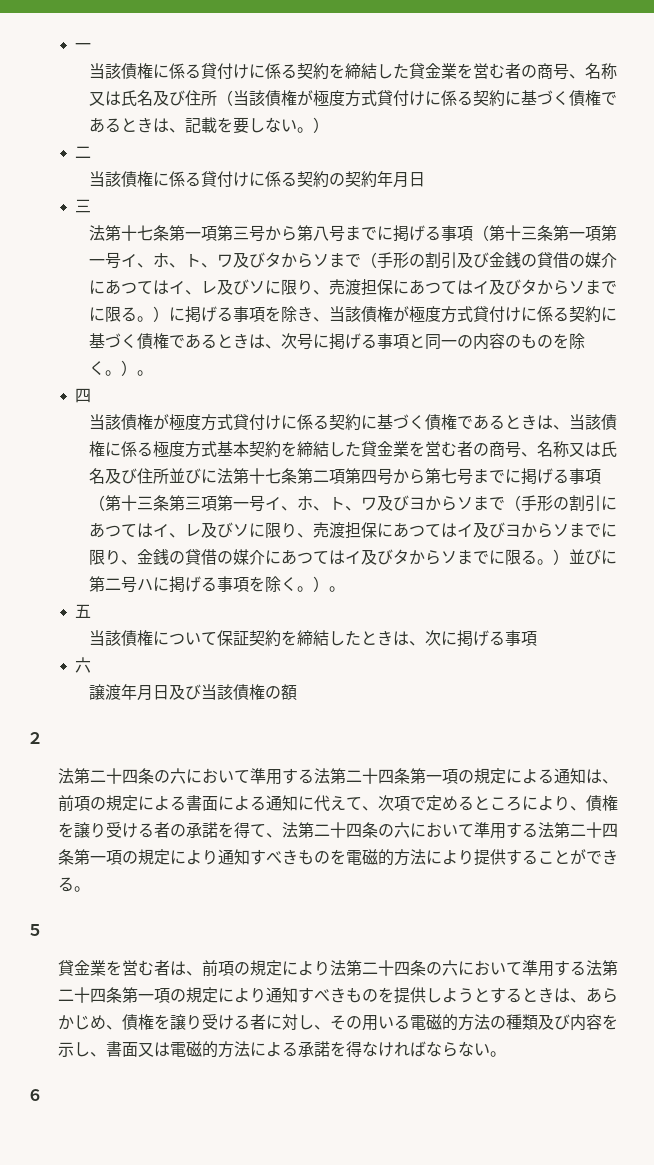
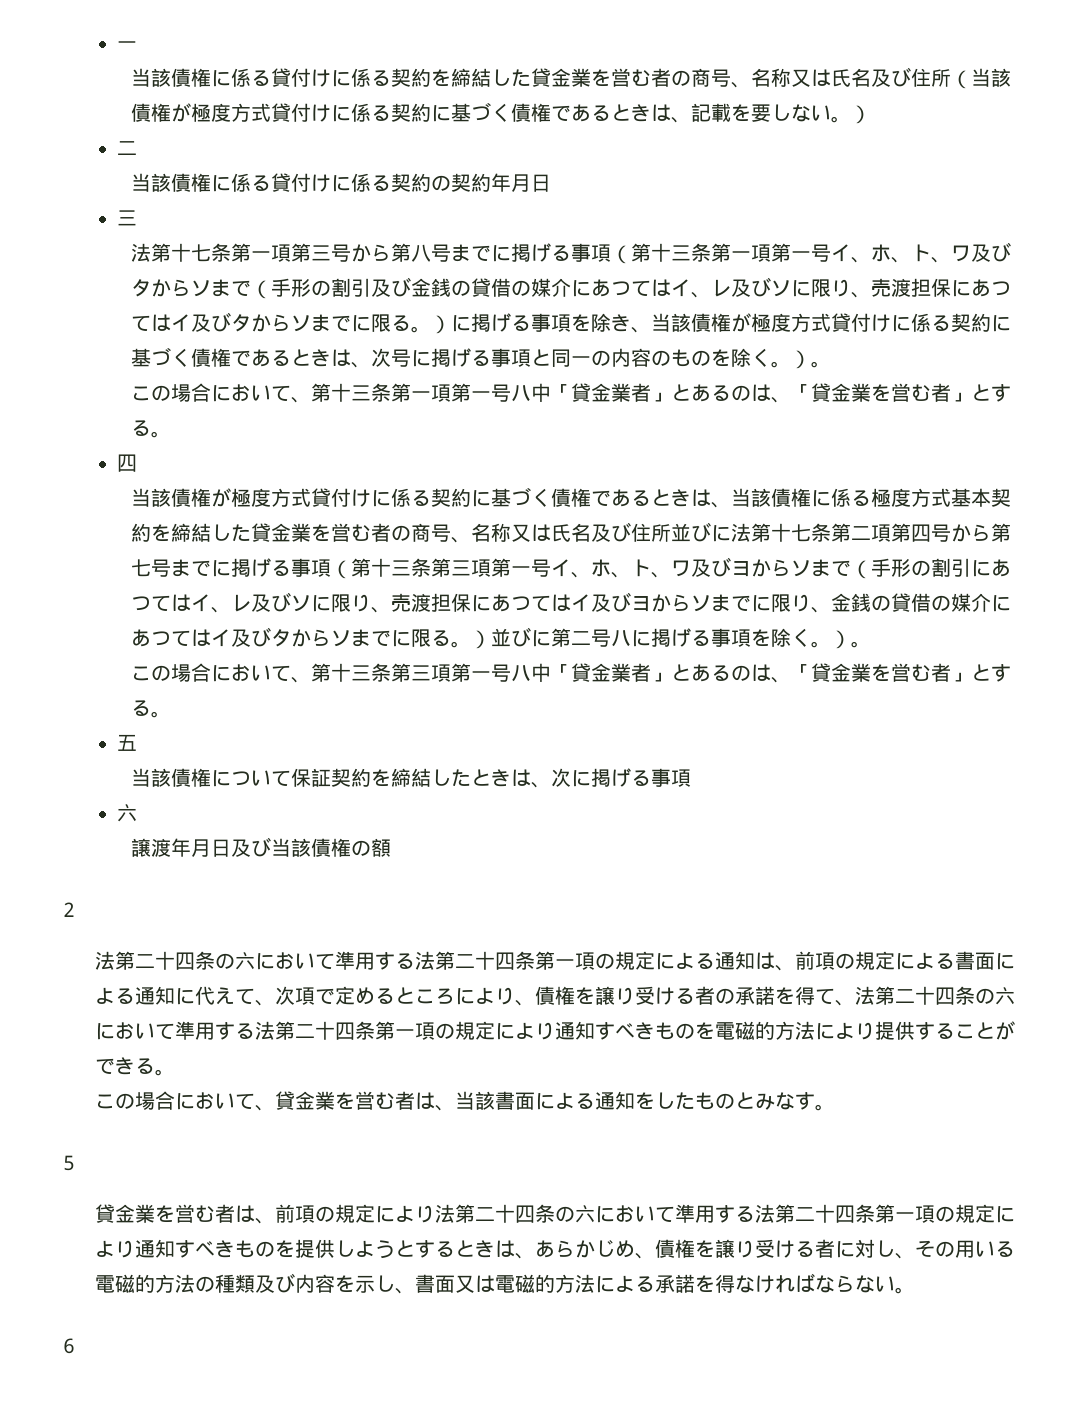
+ この場合において、第十三条第一項第一号ハ中「貸金業者」とあるのは、「貸金業を営む者」とする。
+ この場合において、第十三条第三項第一号ハ中「貸金業者」とあるのは、「貸金業を営む者」とする。
+ この場合において、貸金業を営む者は、当該書面による通知をしたものとみなす。

